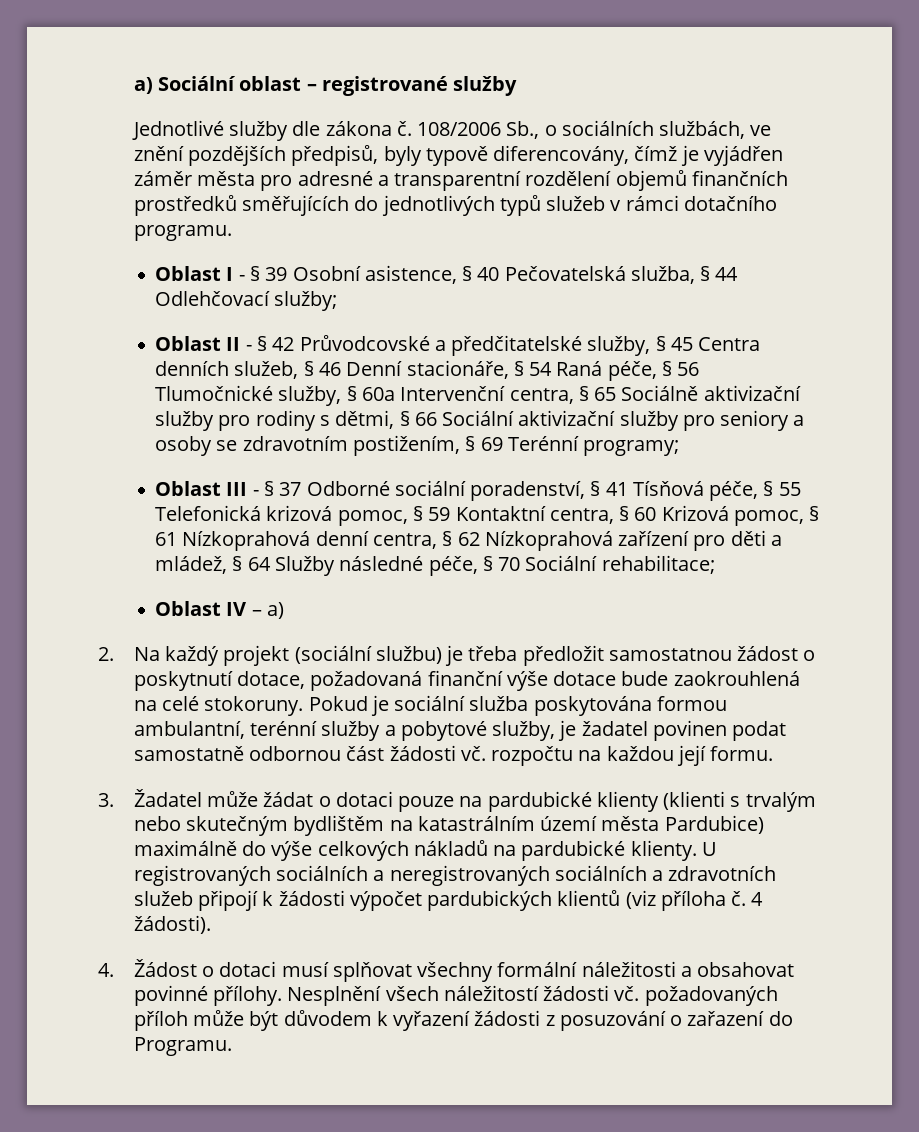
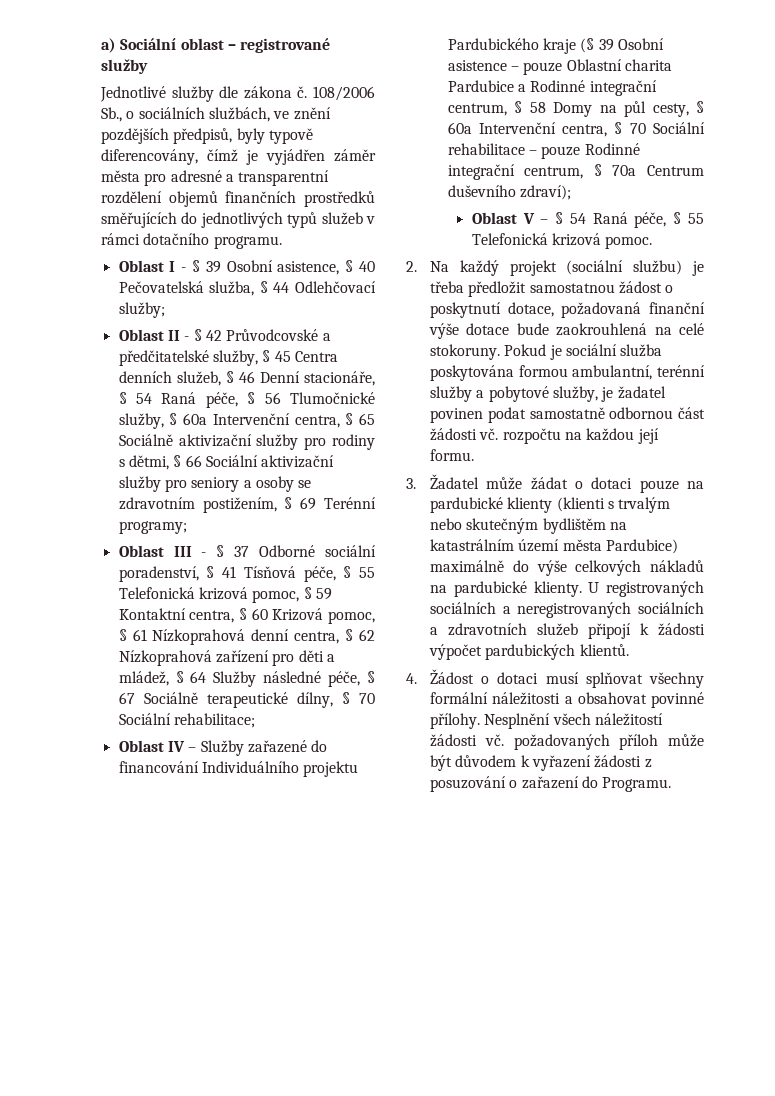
- Oblast III - § 37 Odborné sociální poradenství, § 41 Tísňová péče, § 55 Telefonická krizová pomoc, § 59 Kontaktní centra, § 60 Krizová pomoc, § 61 Nízkoprahová denní centra, § 62 Nízkoprahová zařízení pro děti a mládež, § 64 Služby následné péče, § 70 Sociální rehabilitace;
+ Oblast III - § 37 Odborné sociální poradenství, § 41 Tísňová péče, § 55 Telefonická krizová pomoc, § 59 Kontaktní centra, § 60 Krizová pomoc, § 61 Nízkoprahová denní centra, § 62 Nízkoprahová zařízení pro děti a mládež, § 64 Služby následné péče, § 67 Sociálně terapeutické dílny, § 70 Sociální rehabilitace;
- Oblast IV – a)
+ Oblast IV – Služby zařazené do financování Individuálního projektu Pardubického kraje (§ 39 Osobní asistence – pouze Oblastní charita Pardubice a Rodinné integrační centrum, § 58 Domy na půl cesty, § 60a Intervenční centra, § 70 Sociální rehabilitace – pouze Rodinné integrační centrum, § 70a Centrum duševního zdraví);
+ Oblast V – § 54 Raná péče, § 55 Telefonická krizová pomoc.
- U registrovaných sociálních a neregistrovaných sociálních a zdravotních služeb připojí k žádosti výpočet pardubických klientů (viz příloha č. 4 žádosti).
+ U registrovaných sociálních a neregistrovaných sociálních a zdravotních služeb připojí k žádosti výpočet pardubických klientů.

